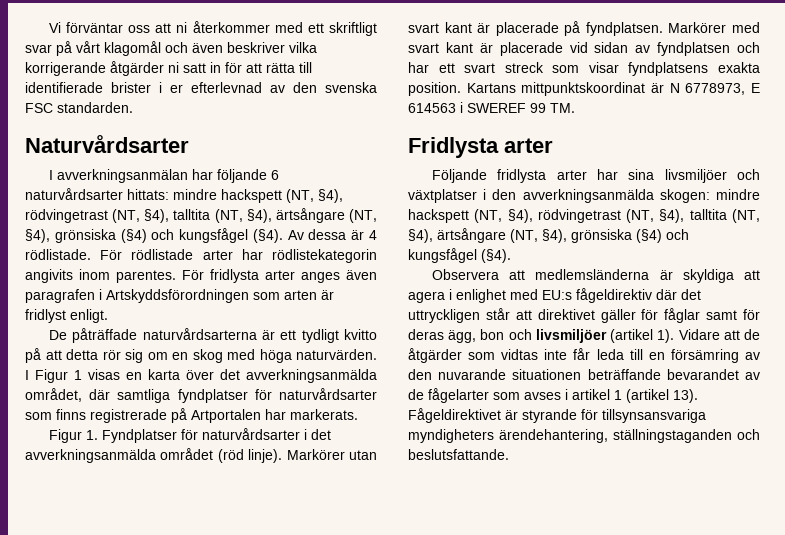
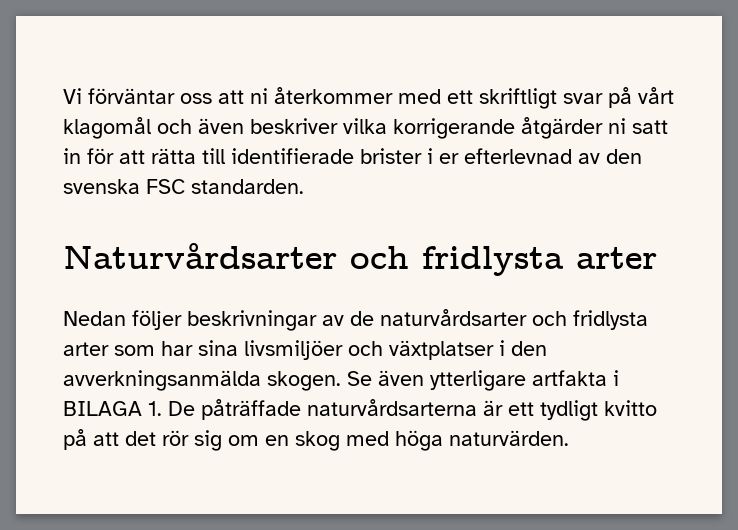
- Naturvårdsarter
- I avverkningsanmälan har följande 6 naturvårdsarter hittats: mindre hackspett (NT, §4), rödvingetrast (NT, §4), talltita (NT, §4), ärtsångare (NT, §4), grönsiska (§4) och kungsfågel (§4). Av dessa är 4 rödlistade. För rödlistade arter har rödlistekategorin angivits inom parentes. För fridlysta arter anges även paragrafen i Artskyddsförordningen som arten är fridlyst enligt.
- De påträffade naturvårdsarterna är ett tydligt kvitto på att detta rör sig om en skog med höga naturvärden. I Figur 1 visas en karta över det avverkningsanmälda området, där samtliga fyndplatser för naturvårdsarter som finns registrerade på Artportalen har markerats.
- Figur 1. Fyndplatser för naturvårdsarter i det avverkningsanmälda området (röd linje). Markörer utan svart kant är placerade på fyndplatsen. Markörer med svart kant är placerade vid sidan av fyndplatsen och har ett svart streck som visar fyndplatsens exakta position. Kartans mittpunktskoordinat är N 6778973, E 614563 i SWEREF 99 TM.
- Fridlysta arter
- Följande fridlysta arter har sina livsmiljöer och växtplatser i den avverkningsanmälda skogen: mindre hackspett (NT, §4), rödvingetrast (NT, §4), talltita (NT, §4), ärtsångare (NT, §4), grönsiska (§4) och kungsfågel (§4).
- Observera att medlemsländerna är skyldiga att agera i enlighet med EU:s fågeldirektiv där det uttryckligen står att direktivet gäller för fåglar samt för deras ägg, bon och livsmiljöer (artikel 1). Vidare att de åtgärder som vidtas inte får leda till en försämring av den nuvarande situationen beträffande bevarandet av de fågelarter som avses i artikel 1 (artikel 13). Fågeldirektivet är styrande för tillsynsansvariga myndigheters ärendehantering, ställningstaganden och beslutsfattande.
+ Naturvårdsarter och fridlysta arter
+ Nedan följer beskrivningar av de naturvårdsarter och fridlysta arter som har sina livsmiljöer och växtplatser i den avverkningsanmälda skogen. Se även ytterligare artfakta i BILAGA 1. De påträffade naturvårdsarterna är ett tydligt kvitto på att det rör sig om en skog med höga naturvärden.

